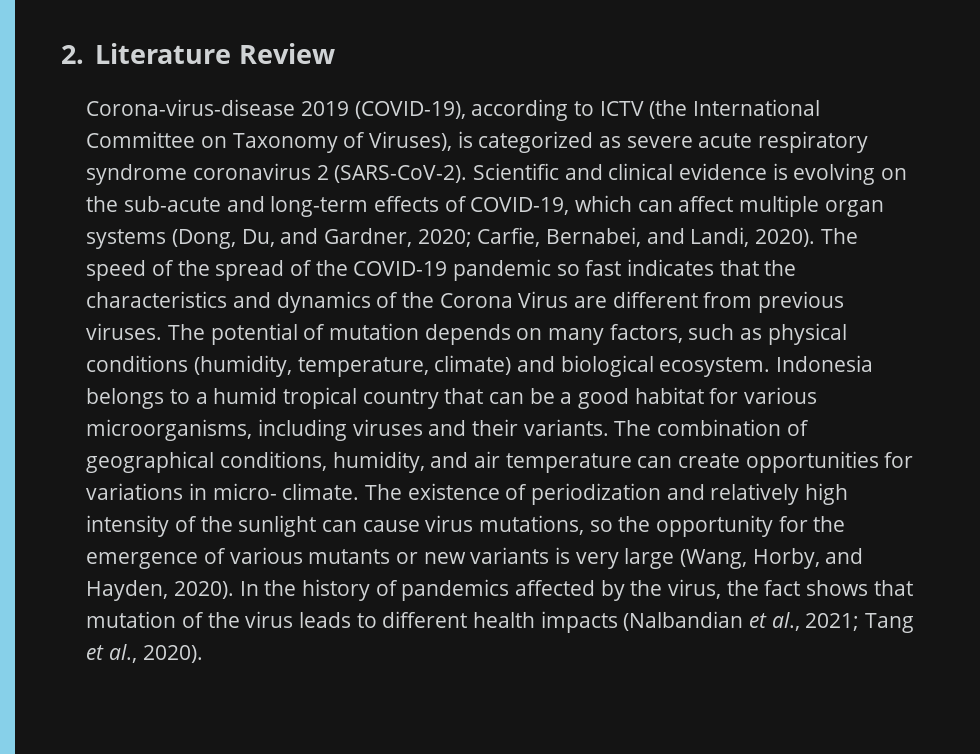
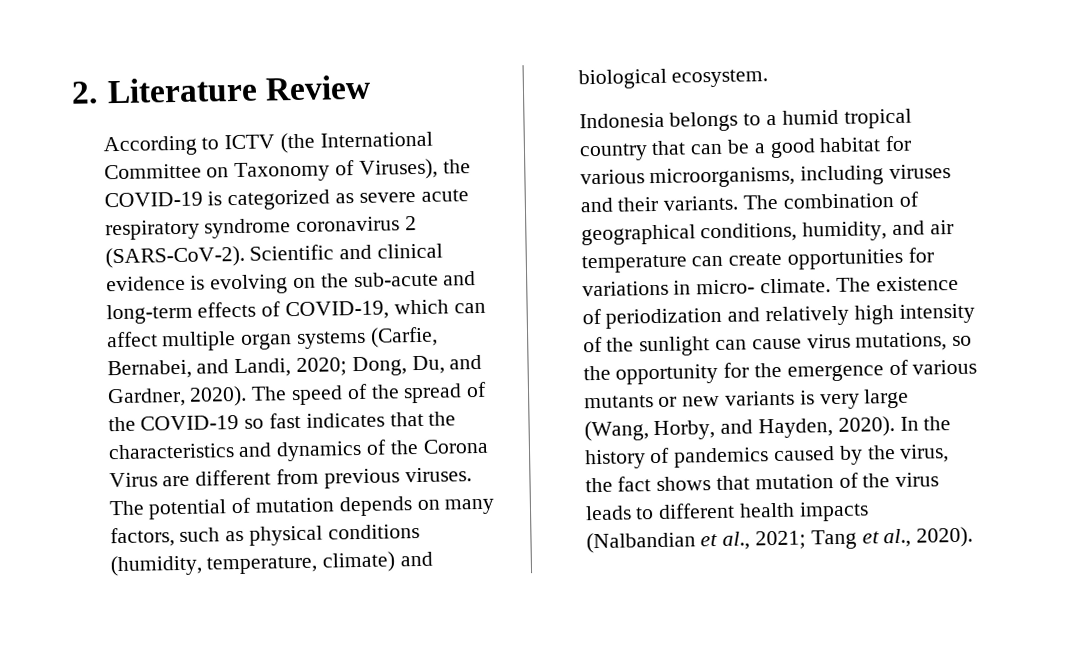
- Corona-virus-disease 2019 (COVID-19), according to ICTV (the International Committee on Taxonomy of Viruses), is categorized as severe acute respiratory syndrome coronavirus 2 (SARS-CoV-2).
+ According to ICTV (the International Committee on Taxonomy of Viruses), the COVID-19 is categorized as severe acute respiratory syndrome coronavirus 2 (SARS-CoV-2).
- Scientific and clinical evidence is evolving on the sub-acute and long-term effects of COVID-19, which can affect multiple organ systems (Dong, Du, and Gardner, 2020; Carfie, Bernabei, and Landi, 2020).
+ Scientific and clinical evidence is evolving on the sub-acute and long-term effects of COVID-19, which can affect multiple organ systems (Carfie, Bernabei, and Landi, 2020; Dong, Du, and Gardner, 2020).
- The speed of the spread of the COVID-19 pandemic so fast indicates that the characteristics and dynamics of the Corona Virus are different from previous viruses.
+ The speed of the spread of the COVID-19 so fast indicates that the characteristics and dynamics of the Corona Virus are different from previous viruses.
- The potential of mutation depends on many factors, such as physical conditions (humidity, temperature, climate) and biological ecosystem. Indonesia belongs to a humid tropical country that can be a good habitat for various microorganisms, including viruses and their variants.
+ The potential of mutation depends on many factors, such as physical conditions (humidity, temperature, climate) and biological ecosystem.
+ Indonesia belongs to a humid tropical country that can be a good habitat for various microorganisms, including viruses and their variants.
- In the history of pandemics affected by the virus, the fact shows that mutation of the virus leads to different health impacts (Nalbandian et al., 2021; Tang et al., 2020).
+ In the history of pandemics caused by the virus, the fact shows that mutation of the virus leads to different health impacts (Nalbandian et al., 2021; Tang et al., 2020).

